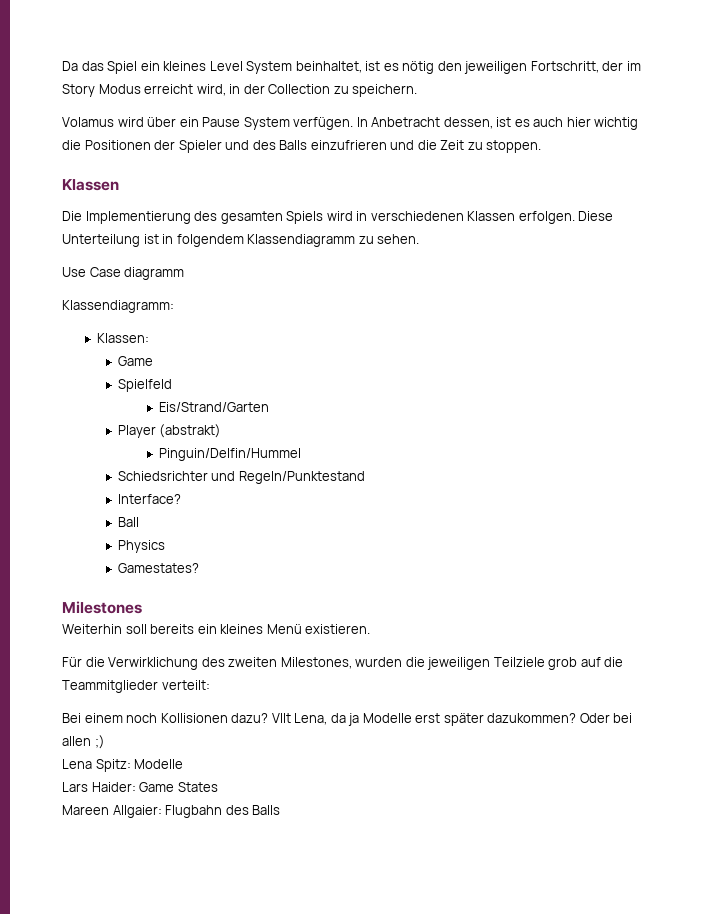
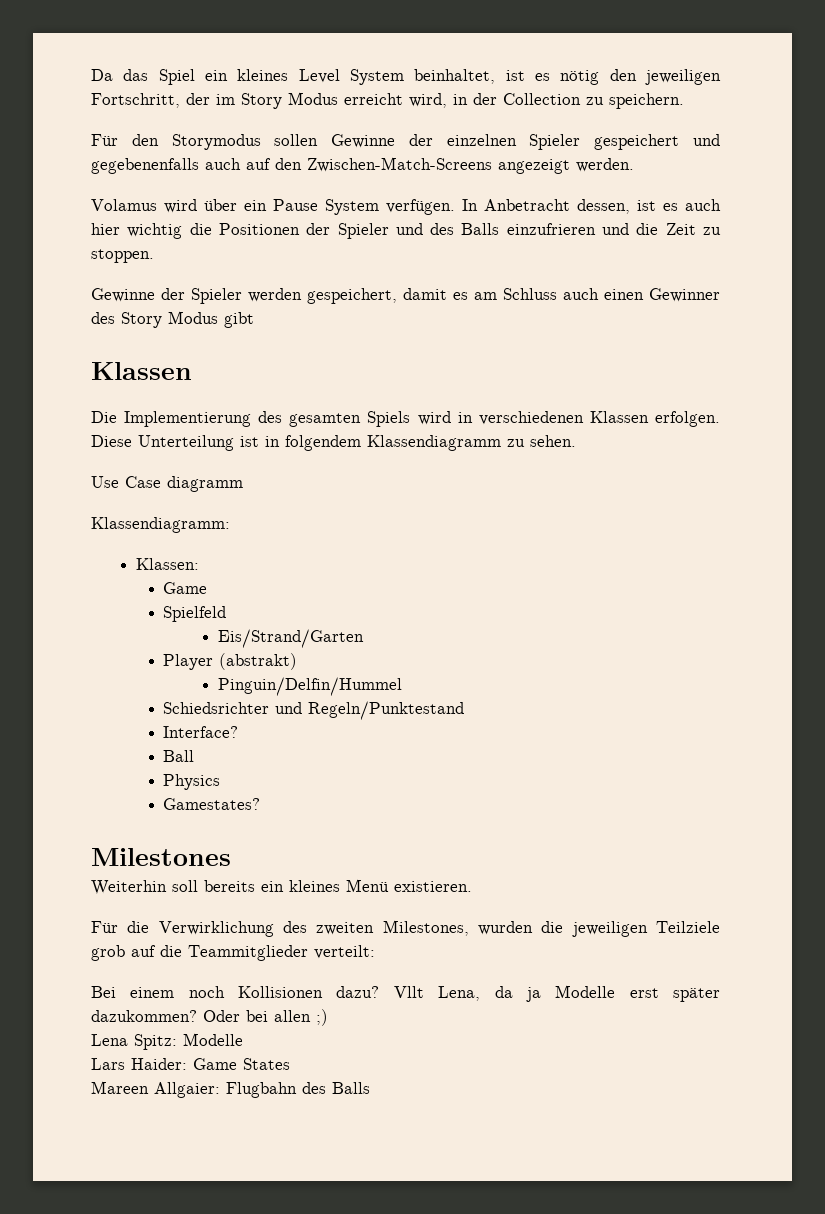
+ Für den Storymodus sollen Gewinne der einzelnen Spieler gespeichert und gegebenenfalls auch auf den Zwischen-Match-Screens angezeigt werden.
+ Gewinne der Spieler werden gespeichert, damit es am Schluss auch einen Gewinner des Story Modus gibt

